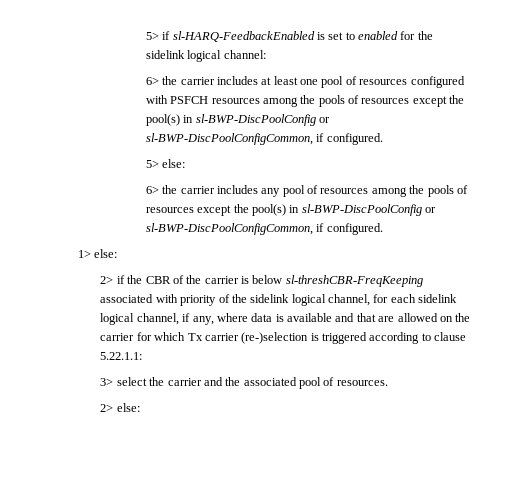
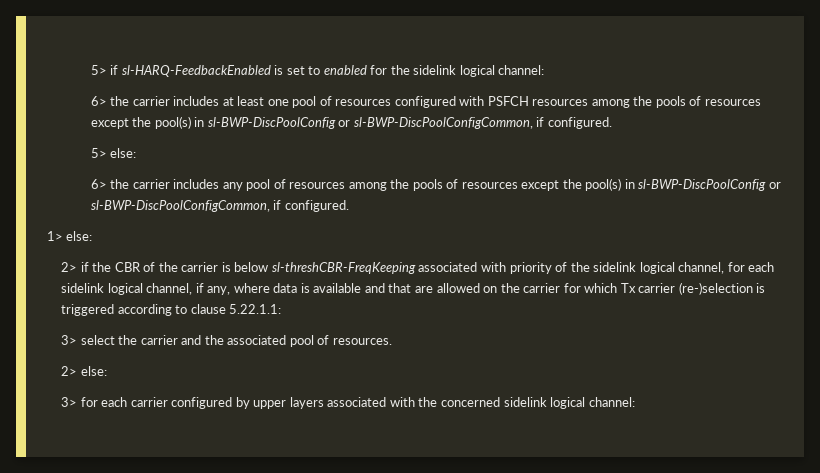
+ 3> for each carrier configured by upper layers associated with the concerned sidelink logical channel:

